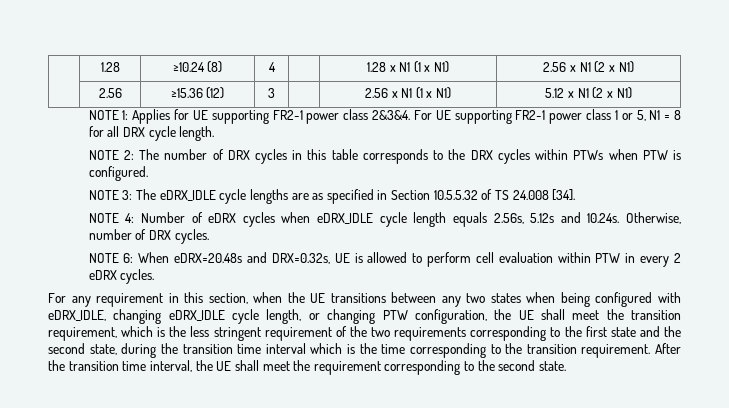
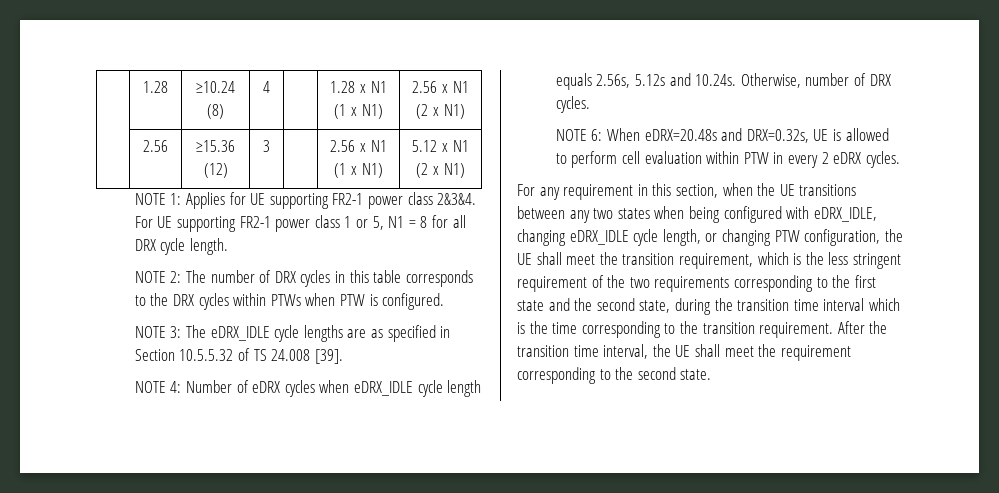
- NOTE 3: The eDRX_IDLE cycle lengths are as specified in Section 10.5.5.32 of TS 24.008 [34].
+ NOTE 3: The eDRX_IDLE cycle lengths are as specified in Section 10.5.5.32 of TS 24.008 [39].

